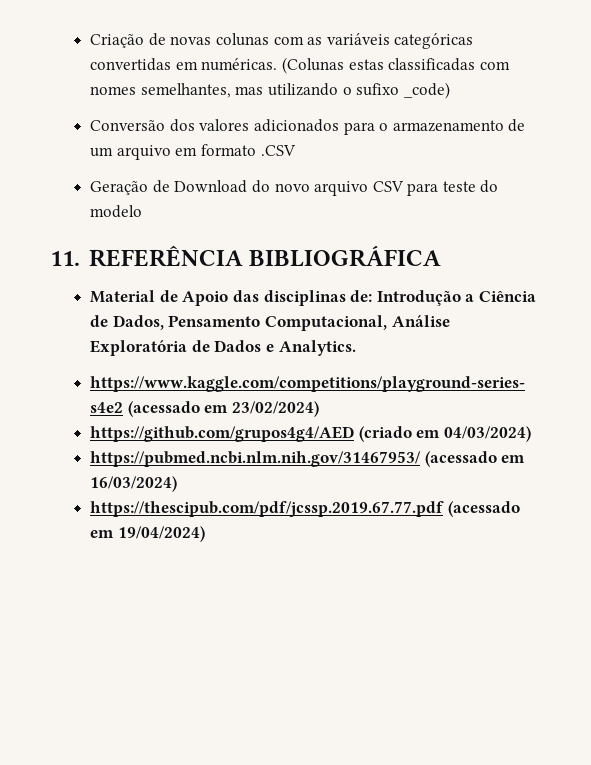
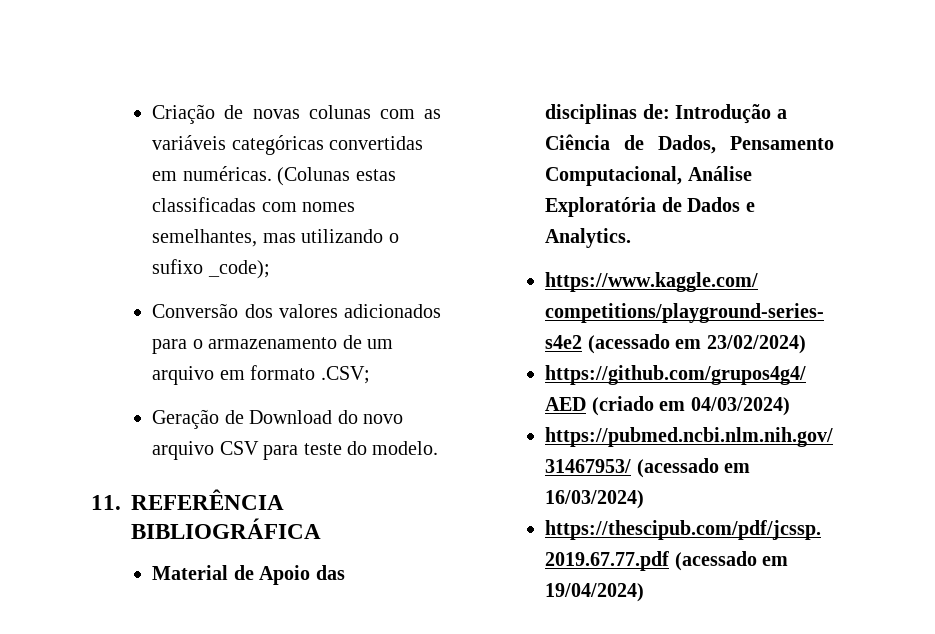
- (Colunas estas classificadas com nomes semelhantes, mas utilizando o sufixo _code)
+ (Colunas estas classificadas com nomes semelhantes, mas utilizando o sufixo _code);
- Conversão dos valores adicionados para o armazenamento de um arquivo em formato .CSV
+ Conversão dos valores adicionados para o armazenamento de um arquivo em formato .CSV;
- Geração de Download do novo arquivo CSV para teste do modelo
+ Geração de Download do novo arquivo CSV para teste do modelo.

